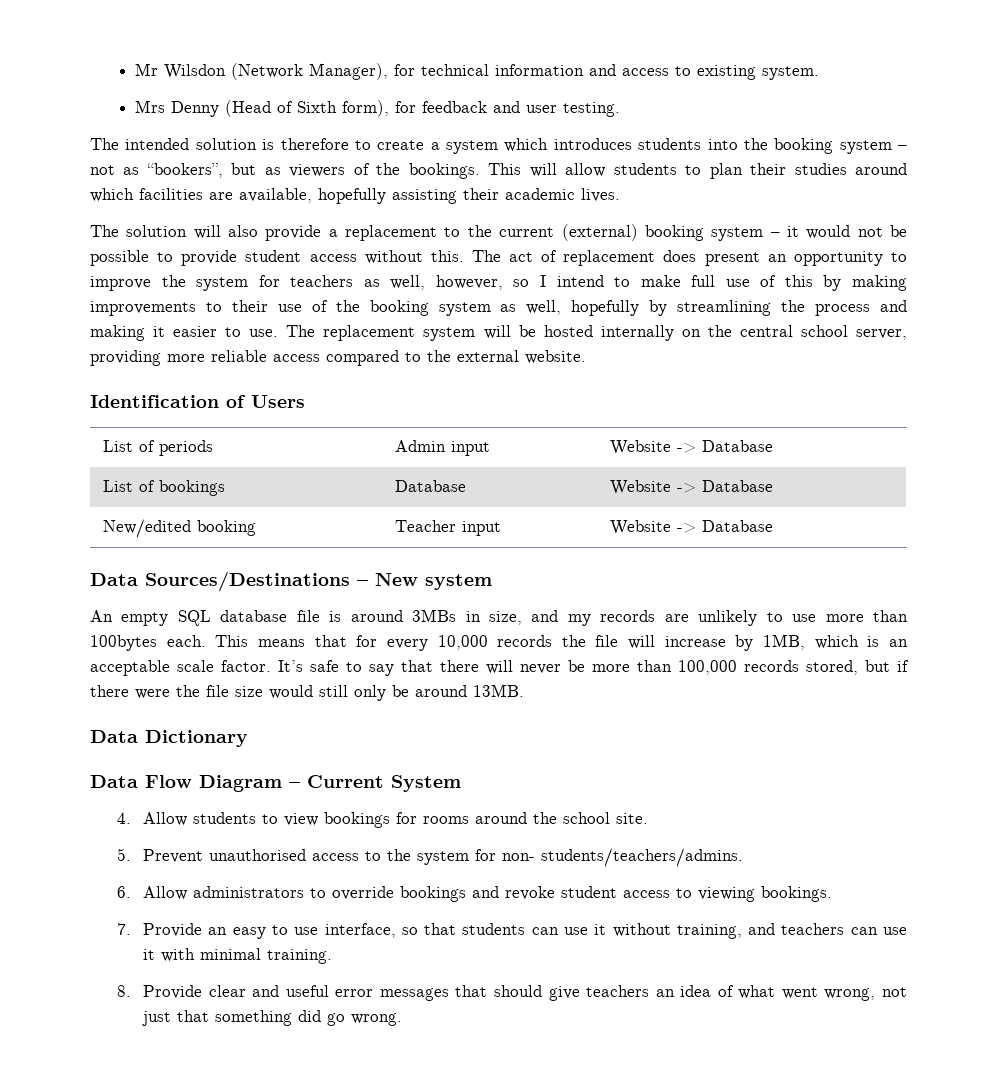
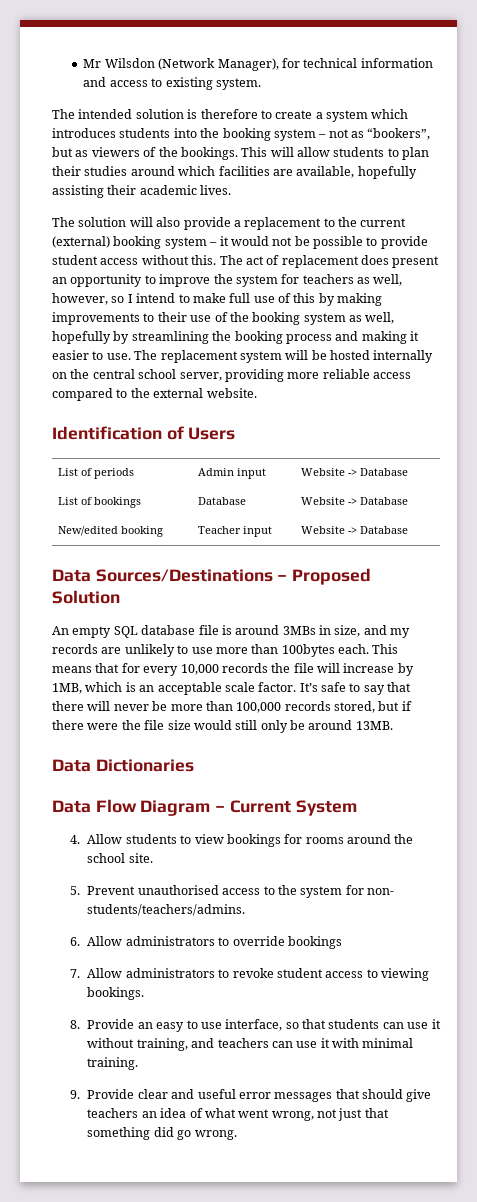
- Mrs Denny (Head of Sixth form), for feedback and user testing.
- The act of replacement does present an opportunity to improve the system for teachers as well, however, so I intend to make full use of this by making improvements to their use of the booking system as well, hopefully by streamlining the process and making it easier to use.
+ The act of replacement does present an opportunity to improve the system for teachers as well, however, so I intend to make full use of this by making improvements to their use of the booking system as well, hopefully by streamlining the booking process and making it easier to use.
- Data Sources/Destinations – New system
+ Data Sources/Destinations – Proposed Solution
- Data Dictionary
+ Data Dictionaries
- 6. Allow administrators to override bookings and revoke student access to viewing bookings.
+ 6. Allow administrators to override bookings
+ 7. Allow administrators to revoke student access to viewing bookings.
- 7. Provide an easy to use interface, so that students can use it without training, and teachers can use it with minimal training.
+ 8. Provide an easy to use interface, so that students can use it without training, and teachers can use it with minimal training.
- 8. Provide clear and useful error messages that should give teachers an idea of what went wrong, not just that something did go wrong.
+ 9. Provide clear and useful error messages that should give teachers an idea of what went wrong, not just that something did go wrong.

